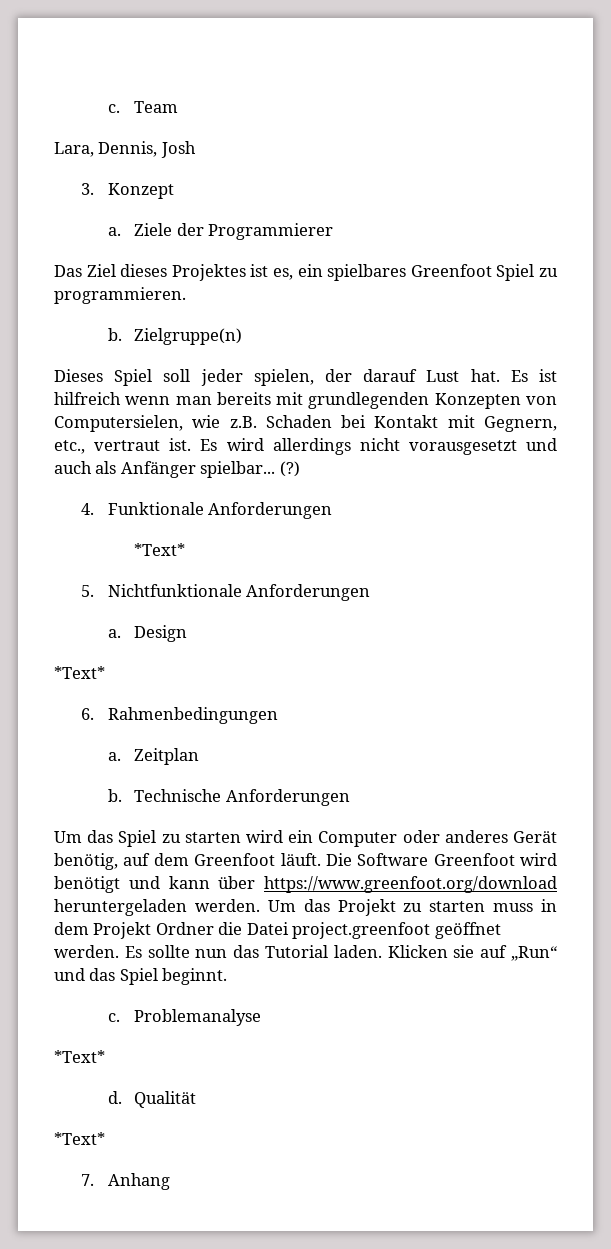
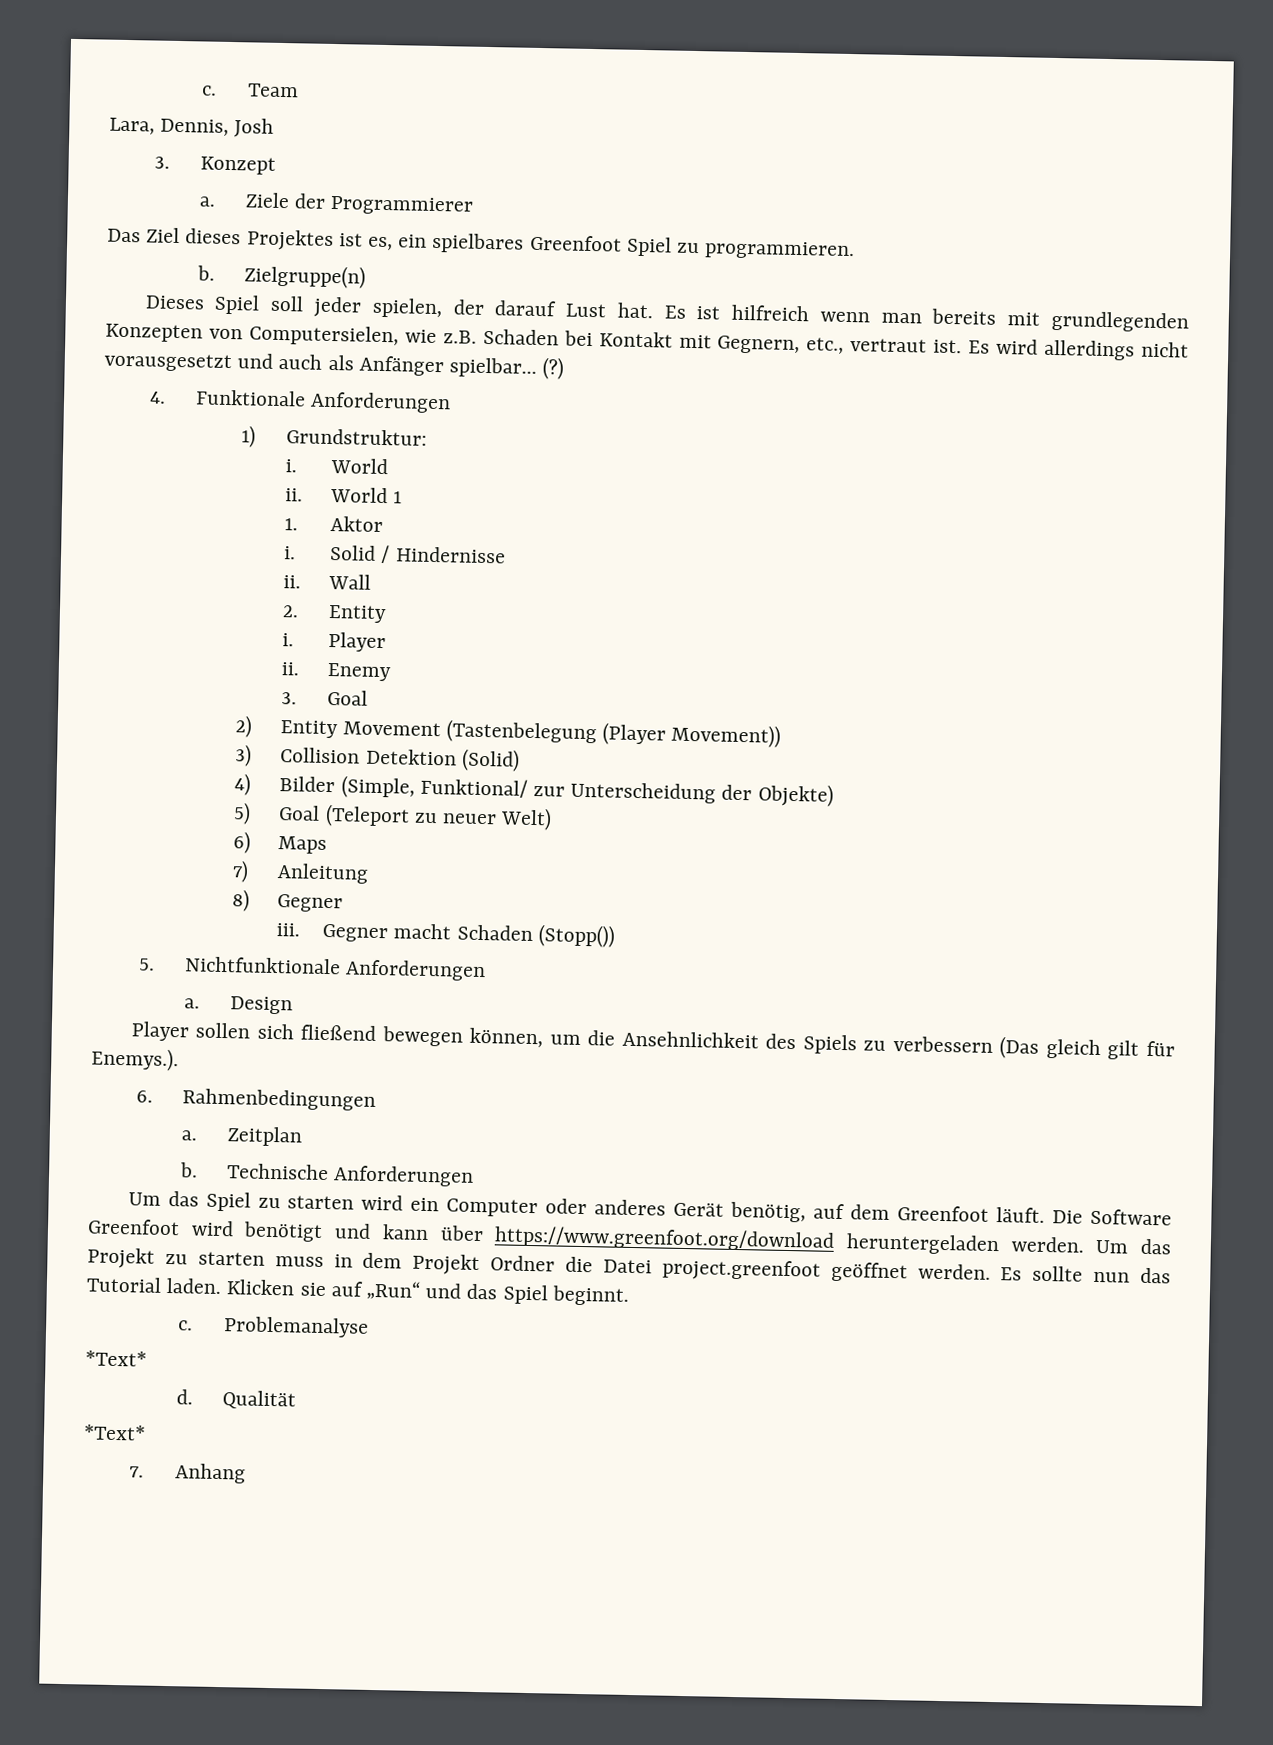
  4. Funktionale Anforderungen
- *Text*
+ 1) Grundstruktur:
+ i. World
+ ii. World 1
+ 1. Aktor
+ i. Solid / Hindernisse
+ ii. Wall
+ 2. Entity
+ i. Player
+ ii. Enemy
+ 3. Goal
+ 2) Entity Movement (Tastenbelegung (Player Movement))
+ 3) Collision Detektion (Solid)
+ 4) Bilder (Simple, Funktional/ zur Unterscheidung der Objekte)
+ 5) Goal (Teleport zu neuer Welt)
+ 6) Maps
+ 7) Anleitung
+ 8) Gegner
+ iii. Gegner macht Schaden (Stopp())
  Design
- *Text*
+ Player sollen sich fließend bewegen können, um die Ansehnlichkeit des Spiels zu verbessern (Das gleich gilt für Enemys.).

